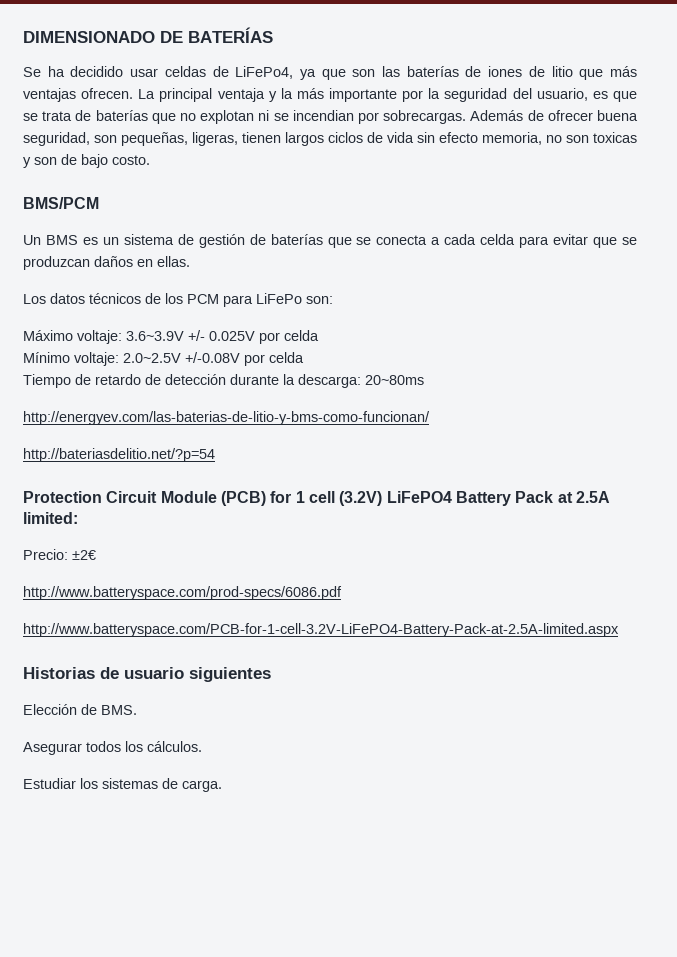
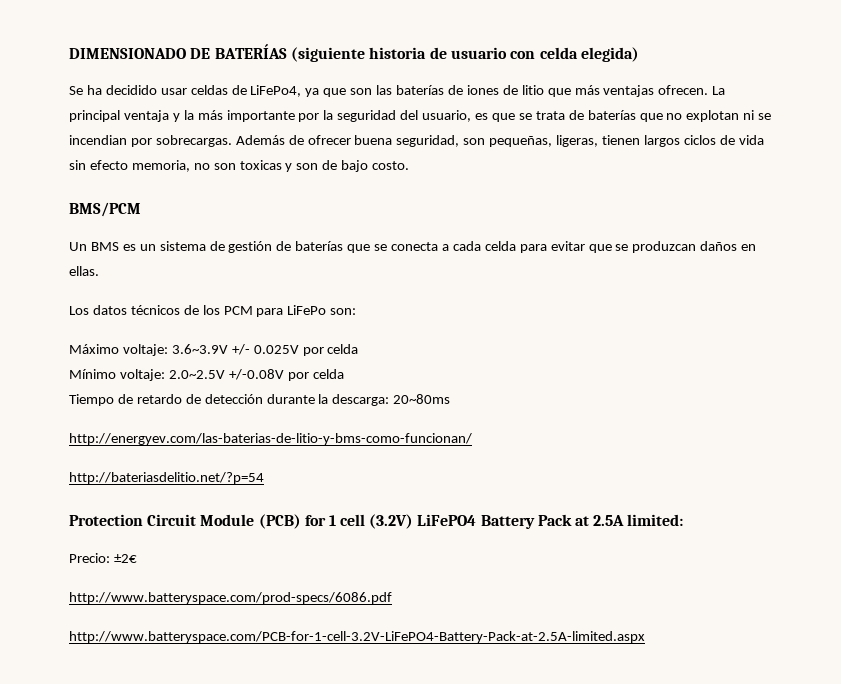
- DIMENSIONADO DE BATERÍAS
+ DIMENSIONADO DE BATERÍAS (siguiente historia de usuario con celda elegida)
- Historias de usuario siguientes
- Elección de BMS.
- Asegurar todos los cálculos.
- Estudiar los sistemas de carga.

